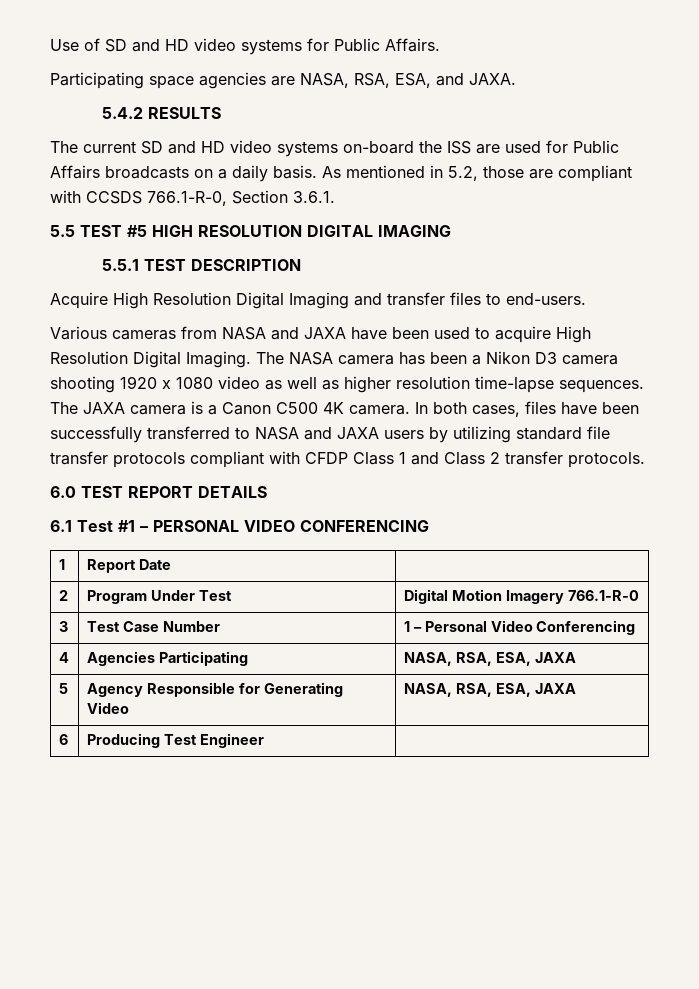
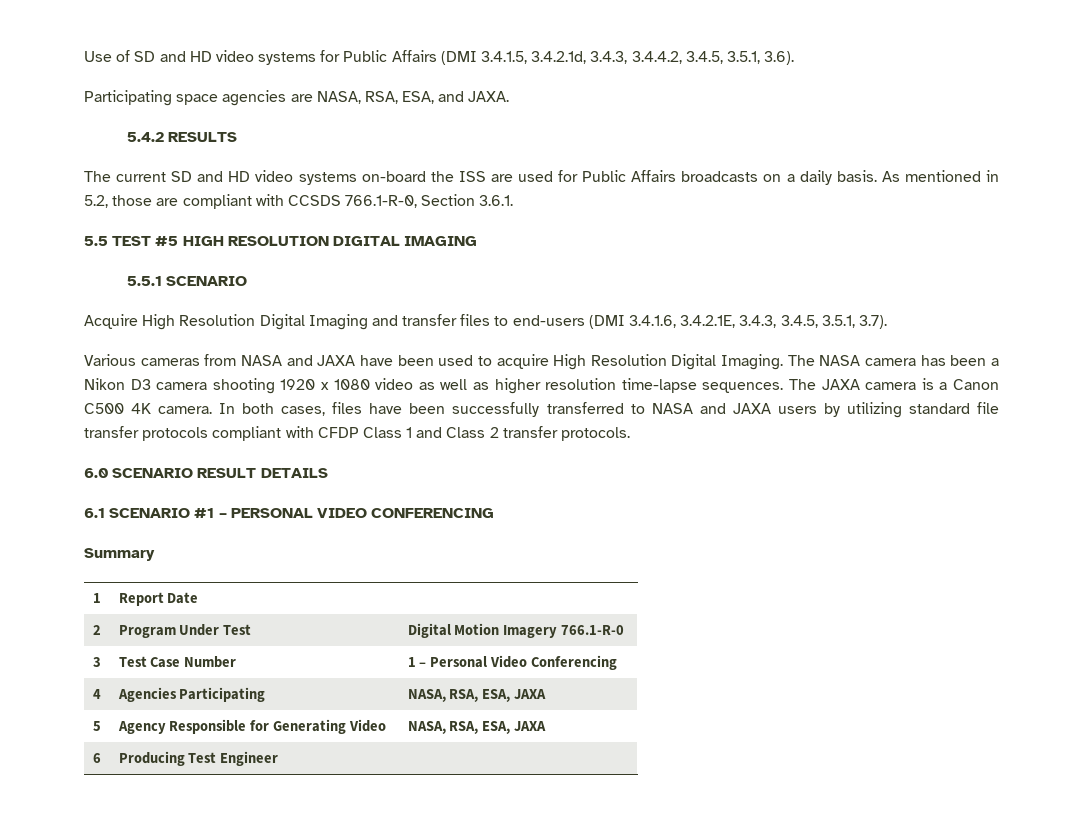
- Use of SD and HD video systems for Public Affairs.
+ Use of SD and HD video systems for Public Affairs (DMI 3.4.1.5, 3.4.2.1d, 3.4.3, 3.4.4.2, 3.4.5, 3.5.1, 3.6).
- 5.5.1 TEST DESCRIPTION
+ 5.5.1 SCENARIO
- Acquire High Resolution Digital Imaging and transfer files to end-users.
+ Acquire High Resolution Digital Imaging and transfer files to end-users (DMI 3.4.1.6, 3.4.2.1E, 3.4.3, 3.4.5, 3.5.1, 3.7).
- 6.0 TEST REPORT DETAILS
+ 6.0 SCENARIO RESULT DETAILS
- 6.1 Test #1 – PERSONAL VIDEO CONFERENCING
+ 6.1 SCENARIO #1 – PERSONAL VIDEO CONFERENCING
+ Summary

